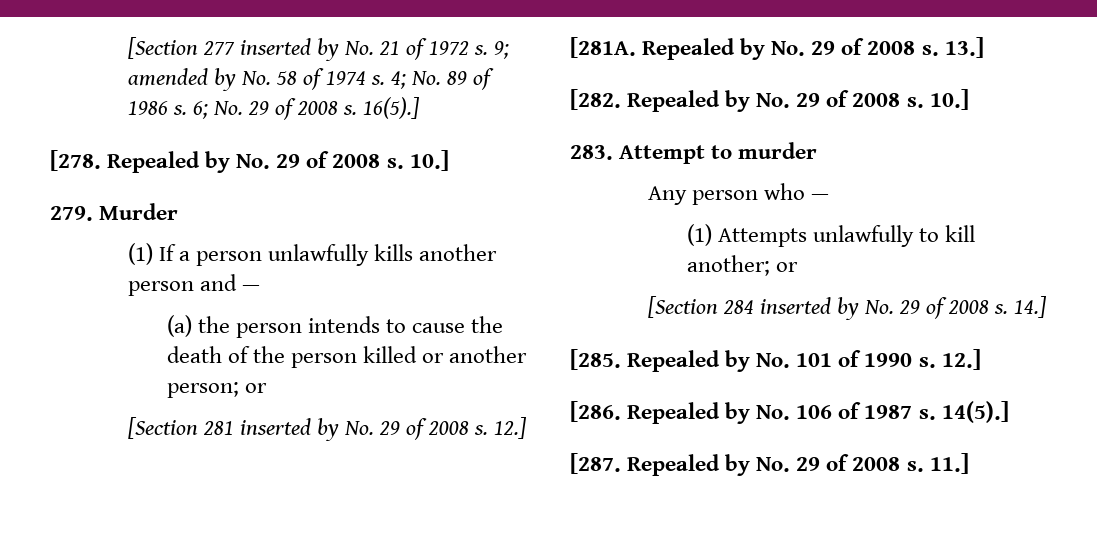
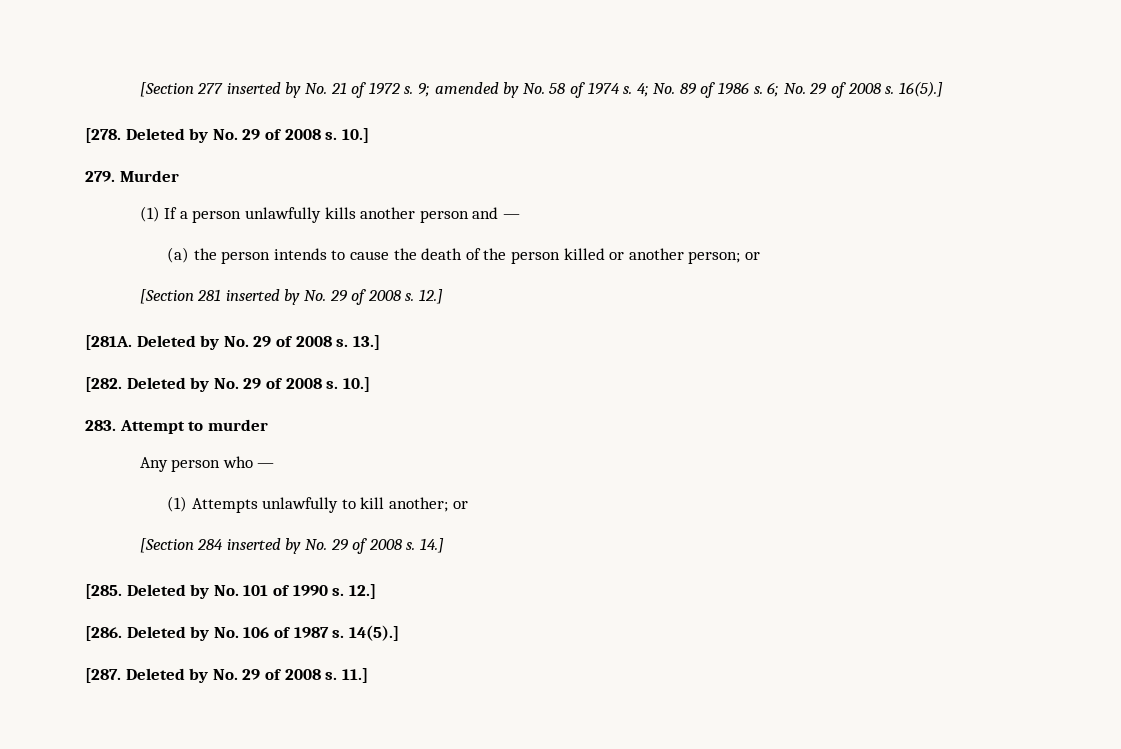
- [278. Repealed by No. 29 of 2008 s.
+ [278. Deleted by No. 29 of 2008 s.
- [281A. Repealed by No. 29 of 2008 s.
+ [281A. Deleted by No. 29 of 2008 s.
- [282. Repealed by No. 29 of 2008 s.
+ [282. Deleted by No. 29 of 2008 s.
- [285. Repealed by No. 101 of 1990 s.
+ [285. Deleted by No. 101 of 1990 s.
- [286. Repealed by No. 106 of 1987 s.
+ [286. Deleted by No. 106 of 1987 s.
- [287. Repealed by No. 29 of 2008 s.
+ [287. Deleted by No. 29 of 2008 s.

